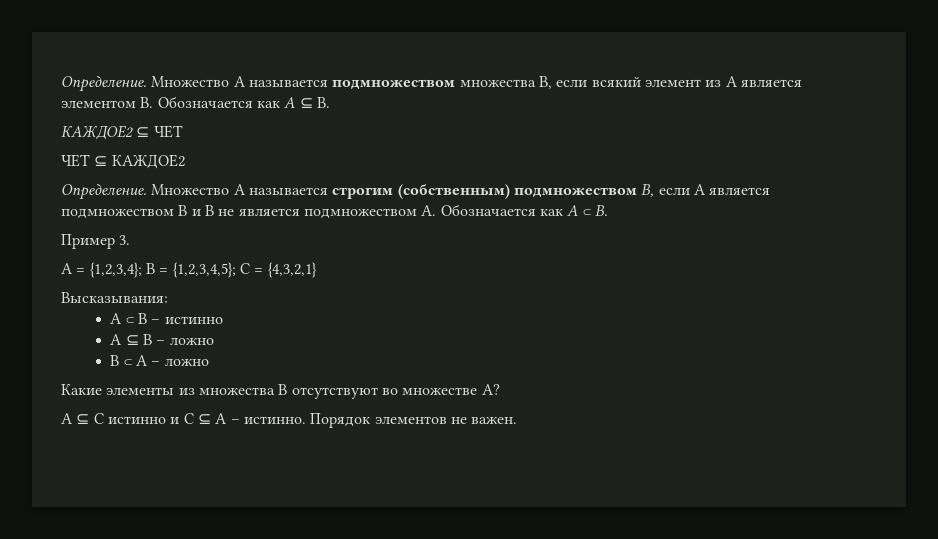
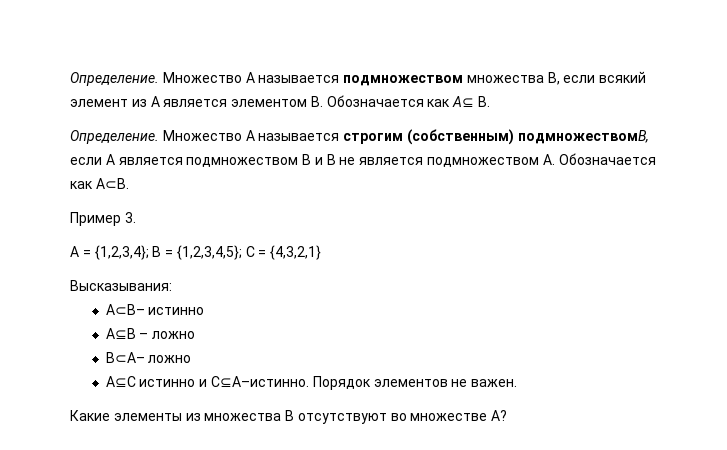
- Множество А называется подмножеством множества В, если всякий элемент из А является элементом В. Обозначается как A ⊆ B.
- КАЖДОЕ2 ⊆ ЧЕТ
- ЧЕТ ⊆ КАЖДОЕ2
+ Множество А называется подмножеством множества В, если всякий элемент из А является элементом В. Обозначается как A⊆ B.
- Множество A называется строгим (собственным) подмножеством B, если A является подмножеством B и B не является подмножеством A. Обозначается как A ⊂ B.
+ Множество A называется строгим (собственным) подмножествомB, если A является подмножеством B и B не является подмножеством A. Обозначается как A⊂B.
- A ⊂ B – истинно
- A ⊆ B – ложно
- B ⊂ A – ложно
+ A⊂B– истинно
+ A⊆B – ложно
+ B⊂A– ложно
+ A⊆C истинно и C⊆A–истинно. Порядок элементов не важен.
- A ⊆ C истинно и C ⊆ A – истинно. Порядок элементов не важен.

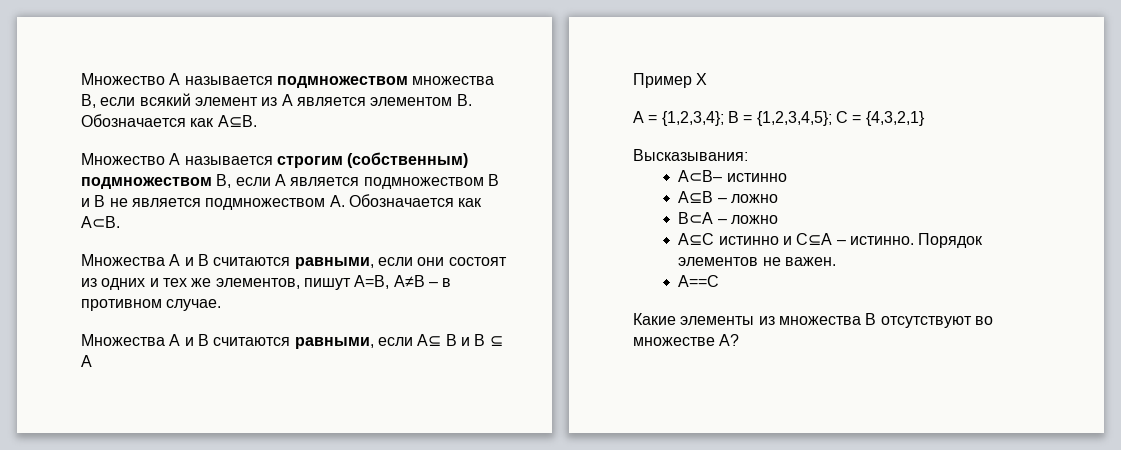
- Определение. Множество А называется подмножеством множества В, если всякий элемент из А является элементом В. Обозначается как A⊆ B.
- Определение. Множество A называется строгим (собственным) подмножествомB, если A является подмножеством B и B не является подмножеством A. Обозначается как A⊂B.
+ Множество А называется подмножеством множества В, если всякий элемент из А является элементом В. Обозначается как A⊆B.
+ Множество A называется строгим (собственным) подмножеством B, если A является подмножеством B и B не является подмножеством A. Обозначается как A⊂B.
+ Множества А и В считаются равными, если они состоят из одних и тех же элементов, пишут А=В, А≠В – в противном случае.
+ Множества А и В считаются равными, если A⊆ B и B ⊆ A
- Пример 3.
+ Пример Х
- B⊂A– ложно
+ B⊂A – ложно
- A⊆C истинно и C⊆A–истинно.
+ A⊆C истинно и C⊆A – истинно.
+ A==C

